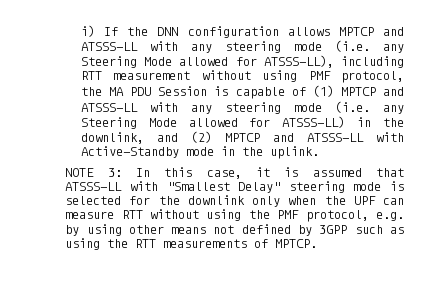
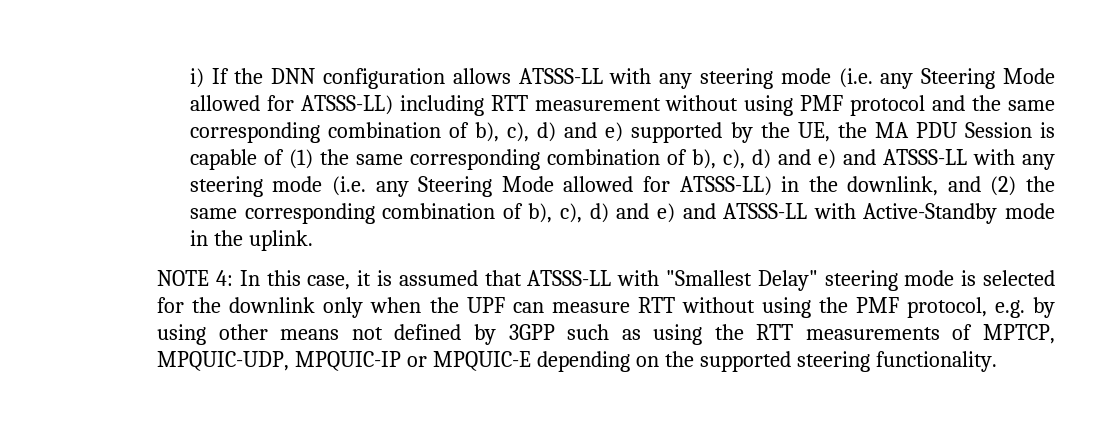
- i) If the DNN configuration allows MPTCP and ATSSS-LL with any steering mode (i.e. any Steering Mode allowed for ATSSS-LL), including RTT measurement without using PMF protocol, the MA PDU Session is capable of (1) MPTCP and ATSSS-LL with any steering mode (i.e. any Steering Mode allowed for ATSSS-LL) in the downlink, and (2) MPTCP and ATSSS-LL with Active-Standby mode in the uplink.
+ i) If the DNN configuration allows ATSSS-LL with any steering mode (i.e. any Steering Mode allowed for ATSSS-LL) including RTT measurement without using PMF protocol and the same corresponding combination of b), c), d) and e) supported by the UE, the MA PDU Session is capable of (1) the same corresponding combination of b), c), d) and e) and ATSSS-LL with any steering mode (i.e. any Steering Mode allowed for ATSSS-LL) in the downlink, and (2) the same corresponding combination of b), c), d) and e) and ATSSS-LL with Active-Standby mode in the uplink.
- NOTE 3: In this case, it is assumed that ATSSS-LL with "Smallest Delay" steering mode is selected for the downlink only when the UPF can measure RTT without using the PMF protocol, e.g. by using other means not defined by 3GPP such as using the RTT measurements of MPTCP.
+ NOTE 4: In this case, it is assumed that ATSSS-LL with "Smallest Delay" steering mode is selected for the downlink only when the UPF can measure RTT without using the PMF protocol, e.g. by using other means not defined by 3GPP such as using the RTT measurements of MPTCP, MPQUIC-UDP, MPQUIC-IP or MPQUIC-E depending on the supported steering functionality.

